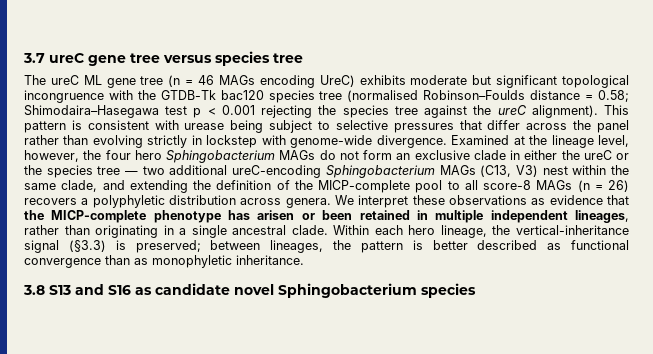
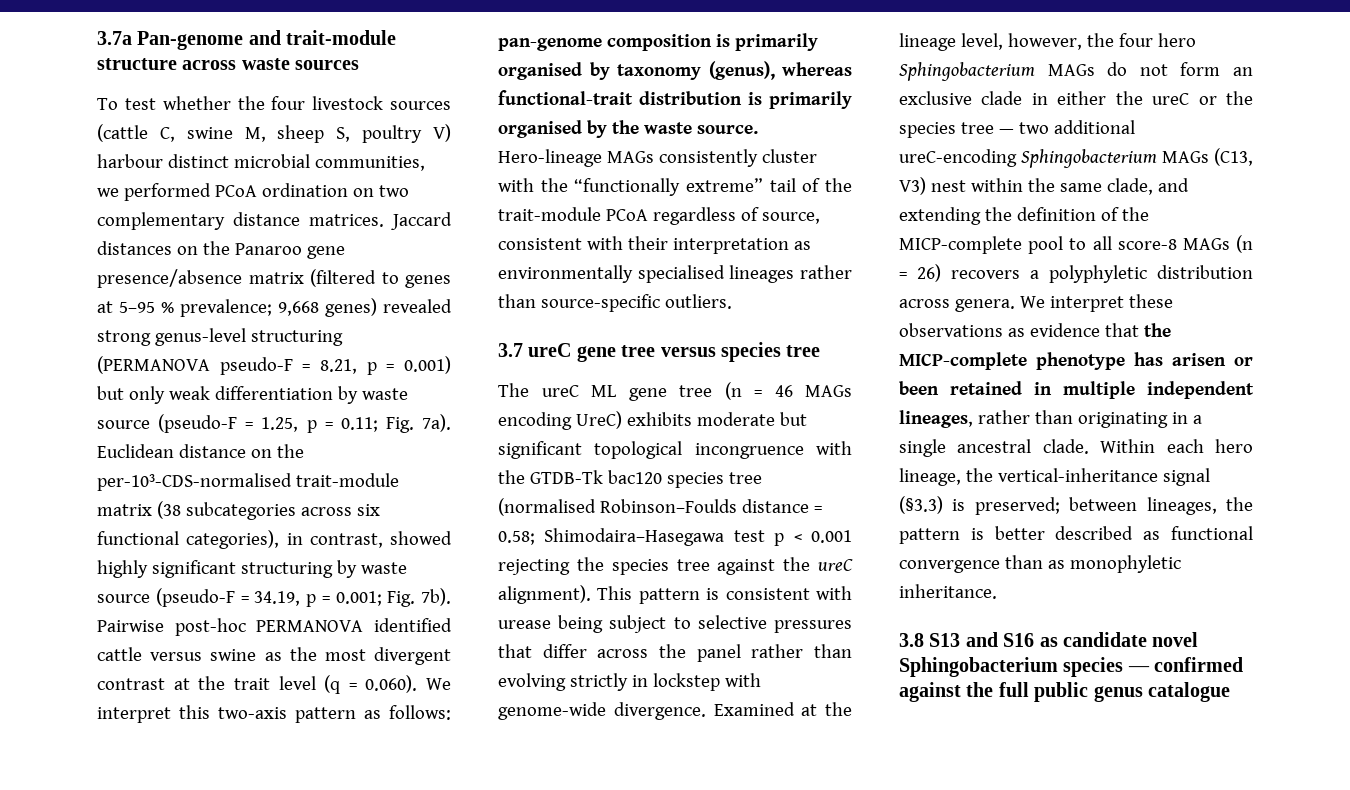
+ 3.7a Pan-genome and trait-module structure across waste sources
+ To test whether the four livestock sources (cattle C, swine M, sheep S, poultry V) harbour distinct microbial communities, we performed PCoA ordination on two complementary distance matrices. Jaccard distances on the Panaroo gene presence/absence matrix (filtered to genes at 5–95 % prevalence; 9,668 genes) revealed strong genus-level structuring (PERMANOVA pseudo-F = 8.21, p = 0.001) but only weak differentiation by waste source (pseudo-F = 1.25, p = 0.11; Fig. 7a). Euclidean distance on the per-10³-CDS-normalised trait-module matrix (38 subcategories across six functional categories), in contrast, showed highly significant structuring by waste source (pseudo-F = 34.19, p = 0.001; Fig. 7b). Pairwise post-hoc PERMANOVA identified cattle versus swine as the most divergent contrast at the trait level (q = 0.060). We interpret this two-axis pattern as follows: pan-genome composition is primarily organised by taxonomy (genus), whereas functional-trait distribution is primarily organised by the waste source. Hero-lineage MAGs consistently cluster with the “functionally extreme” tail of the trait-module PCoA regardless of source, consistent with their interpretation as environmentally specialised lineages rather than source-specific outliers.
- 3.8 S13 and S16 as candidate novel Sphingobacterium species
+ 3.8 S13 and S16 as candidate novel Sphingobacterium species — confirmed against the full public genus catalogue

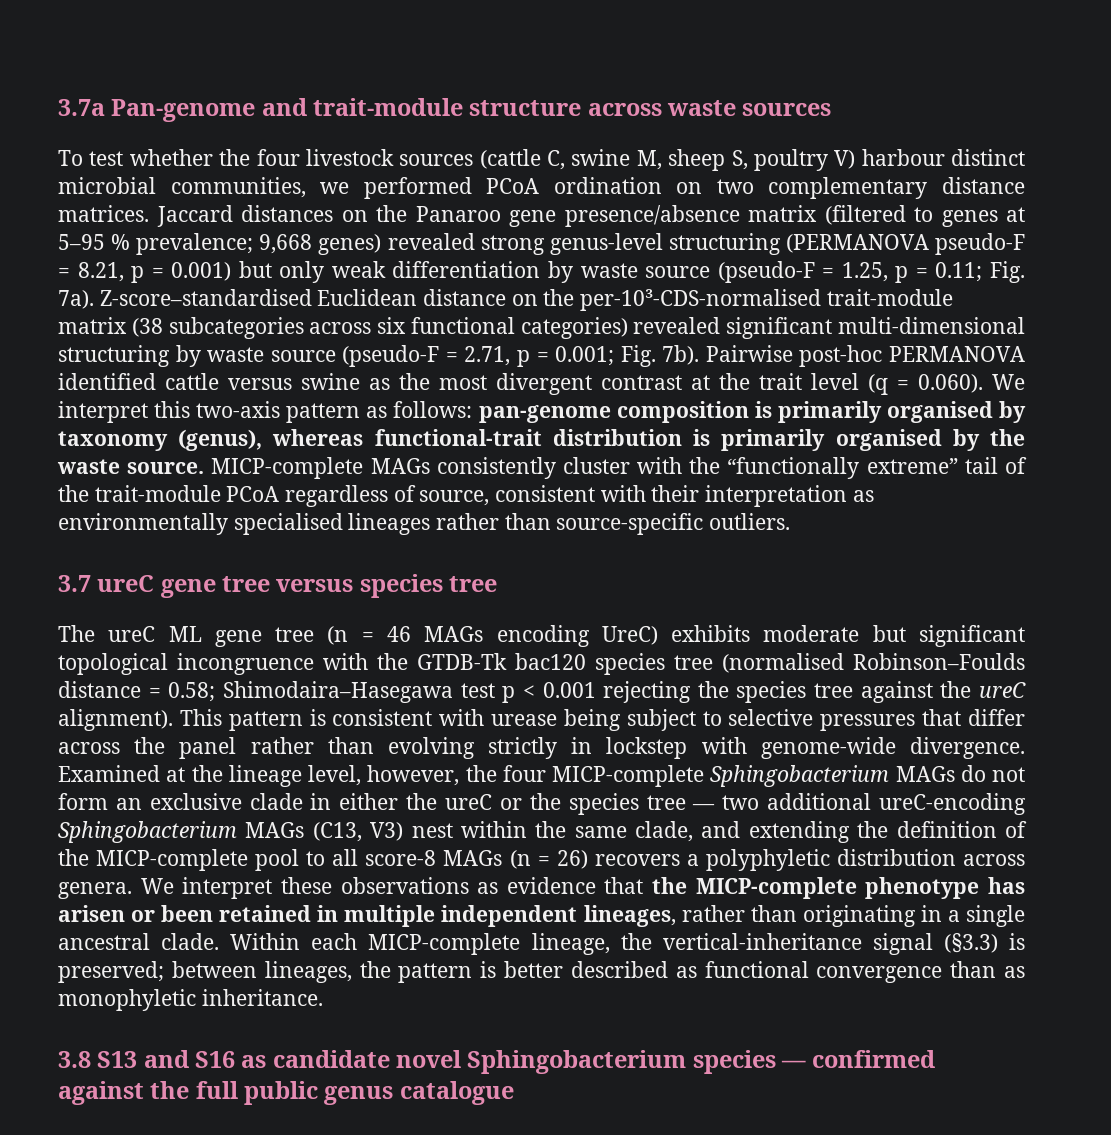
- Euclidean distance on the per-10³-CDS-normalised trait-module matrix (38 subcategories across six functional categories), in contrast, showed highly significant structuring by waste source (pseudo-F = 34.19, p = 0.001; Fig. 7b).
+ Z-score–standardised Euclidean distance on the per-10³-CDS-normalised trait-module matrix (38 subcategories across six functional categories) revealed significant multi-dimensional structuring by waste source (pseudo-F = 2.71, p = 0.001; Fig. 7b).
- Hero-lineage MAGs consistently cluster with the “functionally extreme” tail of the trait-module PCoA regardless of source, consistent with their interpretation as environmentally specialised lineages rather than source-specific outliers.
+ MICP-complete MAGs consistently cluster with the “functionally extreme” tail of the trait-module PCoA regardless of source, consistent with their interpretation as environmentally specialised lineages rather than source-specific outliers.
- Examined at the lineage level, however, the four hero Sphingobacterium MAGs do not form an exclusive clade in either the ureC or the species tree — two additional ureC-encoding Sphingobacterium MAGs (C13, V3) nest within the same clade, and extending the definition of the MICP-complete pool to all score-8 MAGs (n = 26) recovers a polyphyletic distribution across genera.
+ Examined at the lineage level, however, the four MICP-complete Sphingobacterium MAGs do not form an exclusive clade in either the ureC or the species tree — two additional ureC-encoding Sphingobacterium MAGs (C13, V3) nest within the same clade, and extending the definition of the MICP-complete pool to all score-8 MAGs (n = 26) recovers a polyphyletic distribution across genera.
- Within each hero lineage, the vertical-inheritance signal (§3.3) is preserved; between lineages, the pattern is better described as functional convergence than as monophyletic inheritance.
+ Within each MICP-complete lineage, the vertical-inheritance signal (§3.3) is preserved; between lineages, the pattern is better described as functional convergence than as monophyletic inheritance.

